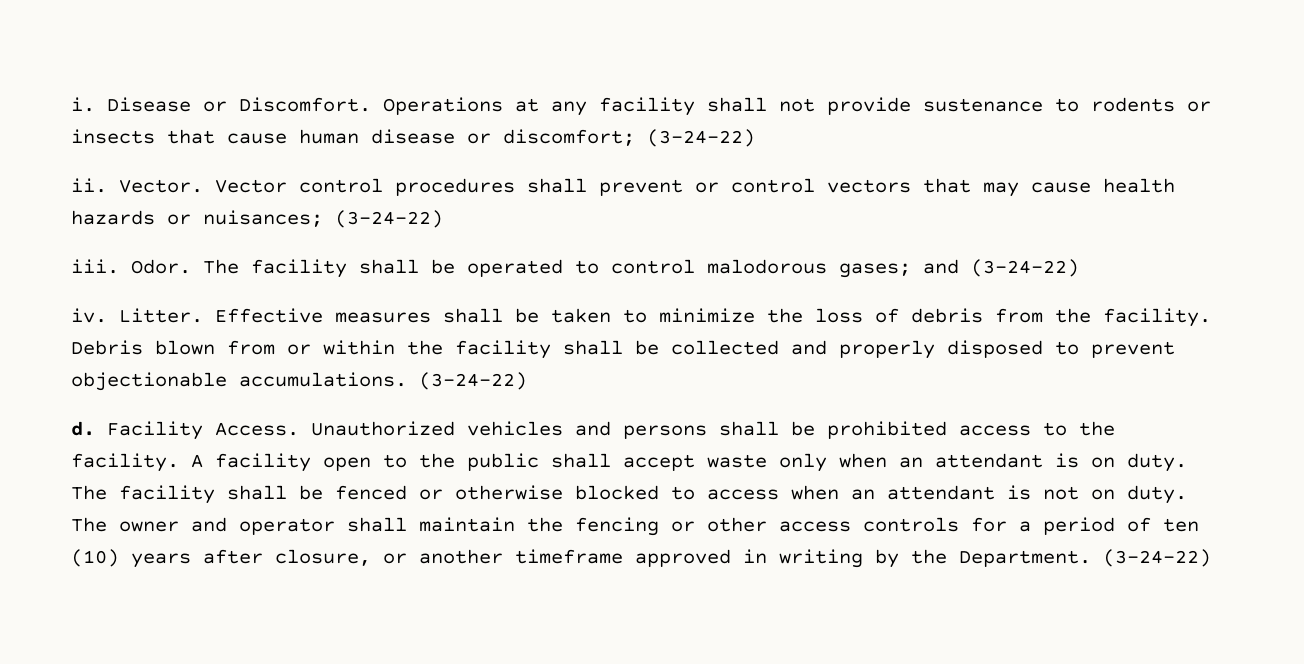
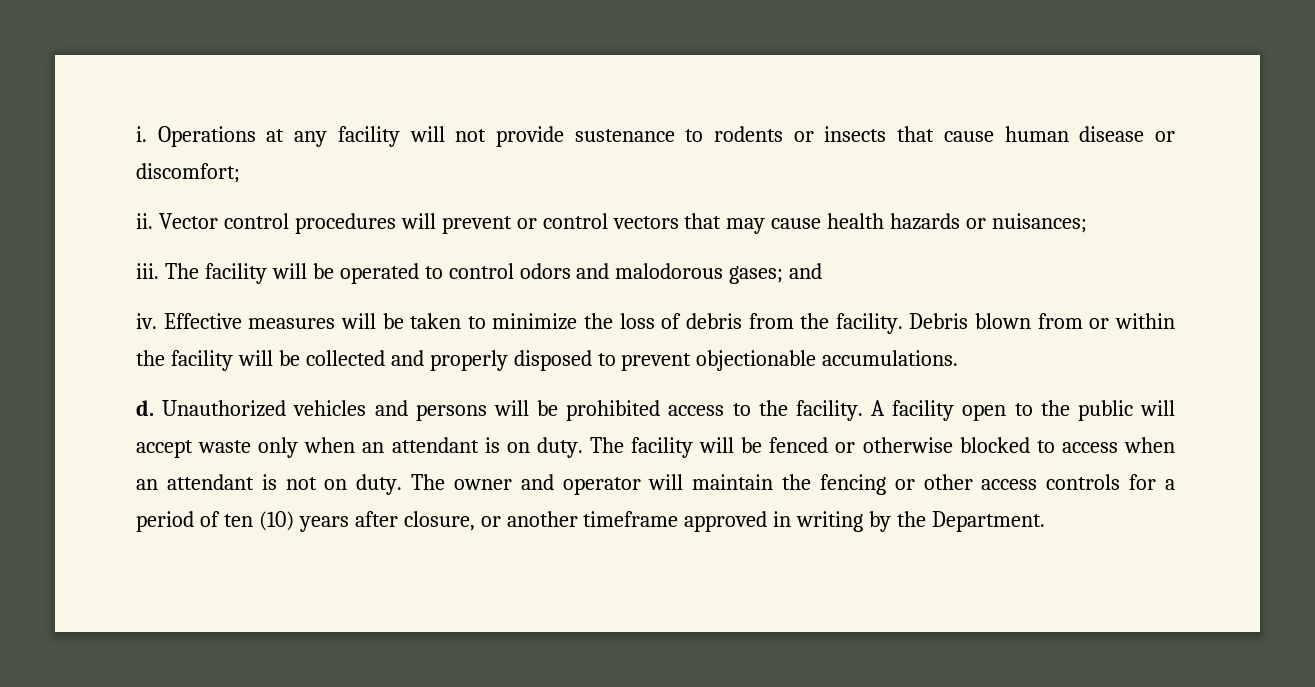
- Disease or Discomfort.
- Operations at any facility shall not provide sustenance to rodents or insects that cause human disease or discomfort; (3-24-22)
+ Operations at any facility will not provide sustenance to rodents or insects that cause human disease or discomfort;
- Vector.
- Vector control procedures shall prevent or control vectors that may cause health hazards or nuisances; (3-24-22)
+ Vector control procedures will prevent or control vectors that may cause health hazards or nuisances;
- Odor. The facility shall be operated to control malodorous gases; and (3-24-22)
+ The facility will be operated to control odors and malodorous gases; and
- Litter.
- Effective measures shall be taken to minimize the loss of debris from the facility.
+ Effective measures will be taken to minimize the loss of debris from the facility.
- Debris blown from or within the facility shall be collected and properly disposed to prevent objectionable accumulations. (3-24-22)
+ Debris blown from or within the facility will be collected and properly disposed to prevent objectionable accumulations.
- Facility Access.
- Unauthorized vehicles and persons shall be prohibited access to the facility.
+ Unauthorized vehicles and persons will be prohibited access to the facility.
- A facility open to the public shall accept waste only when an attendant is on duty.
+ A facility open to the public will accept waste only when an attendant is on duty.
- The facility shall be fenced or otherwise blocked to access when an attendant is not on duty.
+ The facility will be fenced or otherwise blocked to access when an attendant is not on duty.
- The owner and operator shall maintain the fencing or other access controls for a period of ten (10) years after closure, or another timeframe approved in writing by the Department. (3-24-22)
+ The owner and operator will maintain the fencing or other access controls for a period of ten (10) years after closure, or another timeframe approved in writing by the Department.

